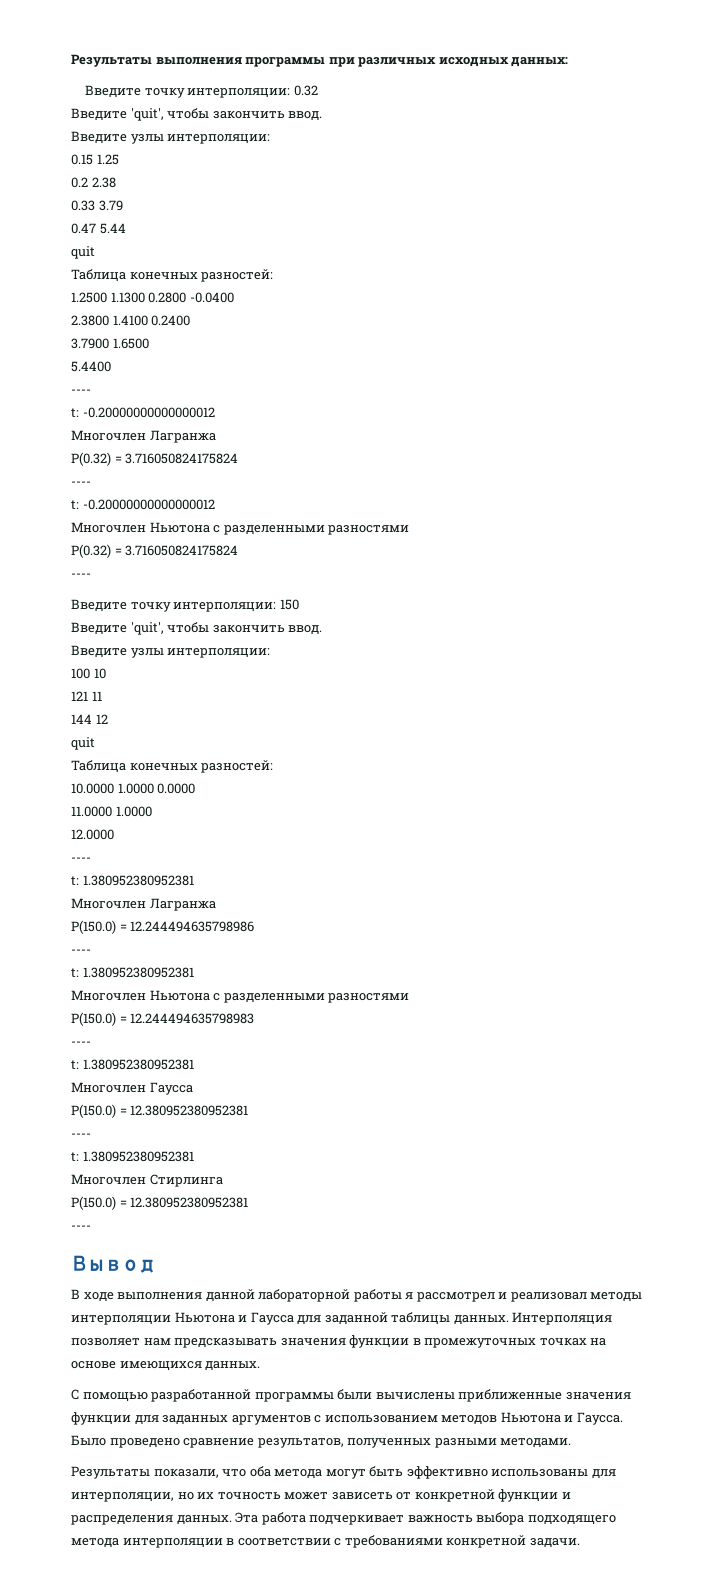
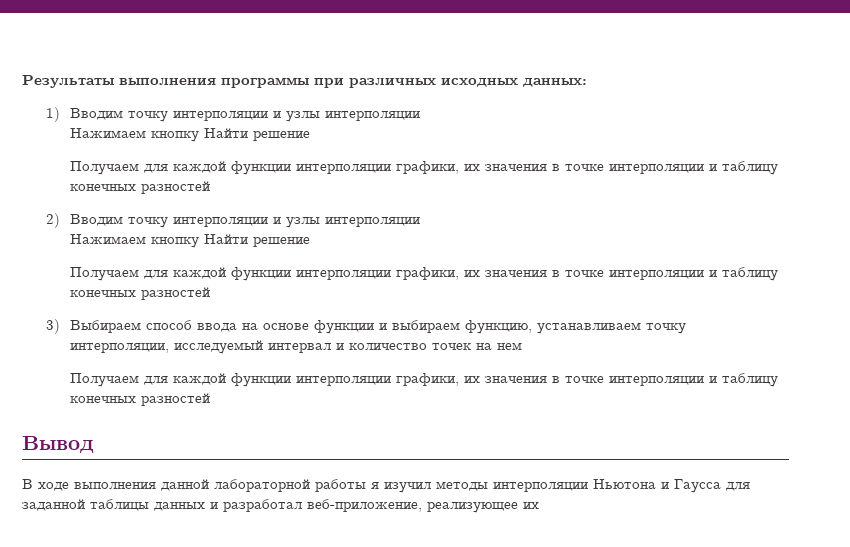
- Введите точку интерполяции: 0.32
- Введите 'quit', чтобы закончить ввод.
- Введите узлы интерполяции:
- 0.15 1.25
- 0.2 2.38
- 0.33 3.79
- 0.47 5.44
- quit
- Таблица конечных разностей:
- 1.2500 1.1300 0.2800 -0.0400
- 2.3800 1.4100 0.2400
- 3.7900 1.6500
- 5.4400
- ----
- t: -0.20000000000000012
- Многочлен Лагранжа
- P(0.32) = 3.716050824175824
- ----
- t: -0.20000000000000012
- Многочлен Ньютона с разделенными разностями
- P(0.32) = 3.716050824175824
- ----
- Введите точку интерполяции: 150
- Введите 'quit', чтобы закончить ввод.
- Введите узлы интерполяции:
- 100 10
- 121 11
- 144 12
- quit
- Таблица конечных разностей:
- 10.0000 1.0000 0.0000
- 11.0000 1.0000
- 12.0000
- ----
- t: 1.380952380952381
- Многочлен Лагранжа
- P(150.0) = 12.244494635798986
- ----
- t: 1.380952380952381
- Многочлен Ньютона с разделенными разностями
- P(150.0) = 12.244494635798983
- ----
- t: 1.380952380952381
- Многочлен Гаусса
- P(150.0) = 12.380952380952381
- ----
- t: 1.380952380952381
- Многочлен Стирлинга
- P(150.0) = 12.380952380952381
- ----
+ 1) Вводим точку интерполяции и узлы интерполяции
+ Нажимаем кнопку Найти решение
+ Получаем для каждой функции интерполяции графики, их значения в точке интерполяции и таблицу конечных разностей
+ 2) Вводим точку интерполяции и узлы интерполяции
+ Нажимаем кнопку Найти решение
+ Получаем для каждой функции интерполяции графики, их значения в точке интерполяции и таблицу конечных разностей
+ 3) Выбираем способ ввода на основе функции и выбираем функцию, устанавливаем точку интерполяции, исследуемый интервал и количество точек на нем
+ Получаем для каждой функции интерполяции графики, их значения в точке интерполяции и таблицу конечных разностей
- В ходе выполнения данной лабораторной работы я рассмотрел и реализовал методы интерполяции Ньютона и Гаусса для заданной таблицы данных. Интерполяция позволяет нам предсказывать значения функции в промежуточных точках на основе имеющихся данных.
- С помощью разработанной программы были вычислены приближенные значения функции для заданных аргументов с использованием методов Ньютона и Гаусса. Было проведено сравнение результатов, полученных разными методами.
- Результаты показали, что оба метода могут быть эффективно использованы для интерполяции, но их точность может зависеть от конкретной функции и распределения данных. Эта работа подчеркивает важность выбора подходящего метода интерполяции в соответствии с требованиями конкретной задачи.
+ В ходе выполнения данной лабораторной работы я изучил методы интерполяции Ньютона и Гаусса для заданной таблицы данных и разработал веб-приложение, реализующее их

